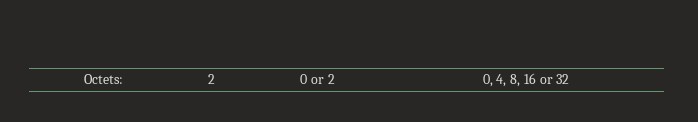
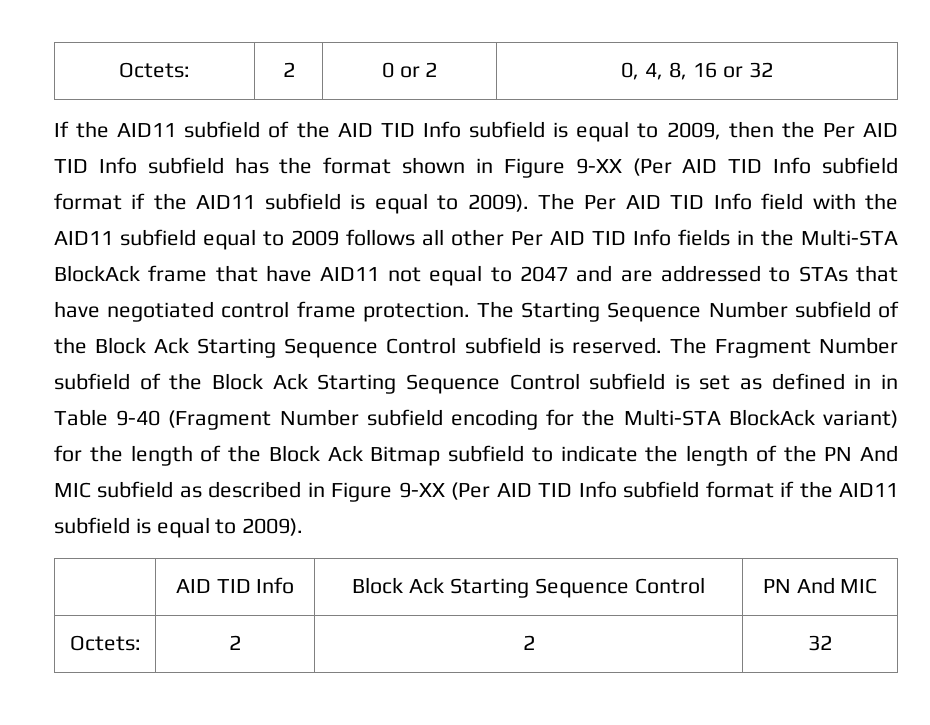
+ If the AID11 subfield of the AID TID Info subfield is equal to 2009, then the Per AID TID Info subfield has the format shown in Figure 9-XX (Per AID TID Info subfield format if the AID11 subfield is equal to 2009). The Per AID TID Info field with the AID11 subfield equal to 2009 follows all other Per AID TID Info fields in the Multi-STA BlockAck frame that have AID11 not equal to 2047 and are addressed to STAs that have negotiated control frame protection. The Starting Sequence Number subfield of the Block Ack Starting Sequence Control subfield is reserved. The Fragment Number subfield of the Block Ack Starting Sequence Control subfield is set as defined in in Table 9-40 (Fragment Number subfield encoding for the Multi-STA BlockAck variant) for the length of the Block Ack Bitmap subfield to indicate the length of the PN And MIC subfield as described in Figure 9-XX (Per AID TID Info subfield format if the AID11 subfield is equal to 2009).
+ | AID TID Info | Block Ack Starting Sequence Control | PN And MIC
+ Octets: | 2 | 2 | 32

